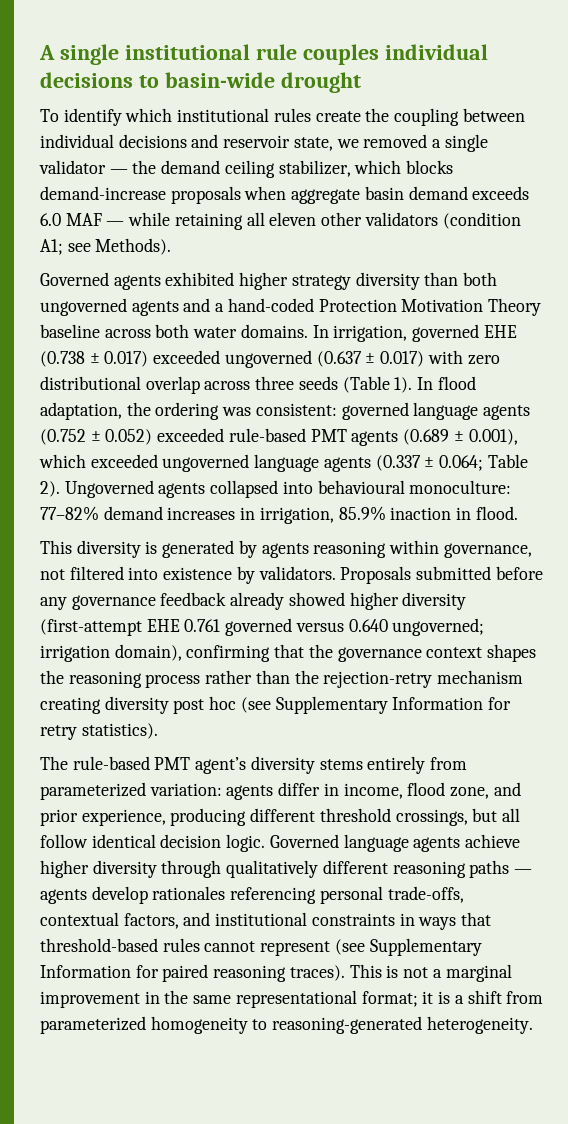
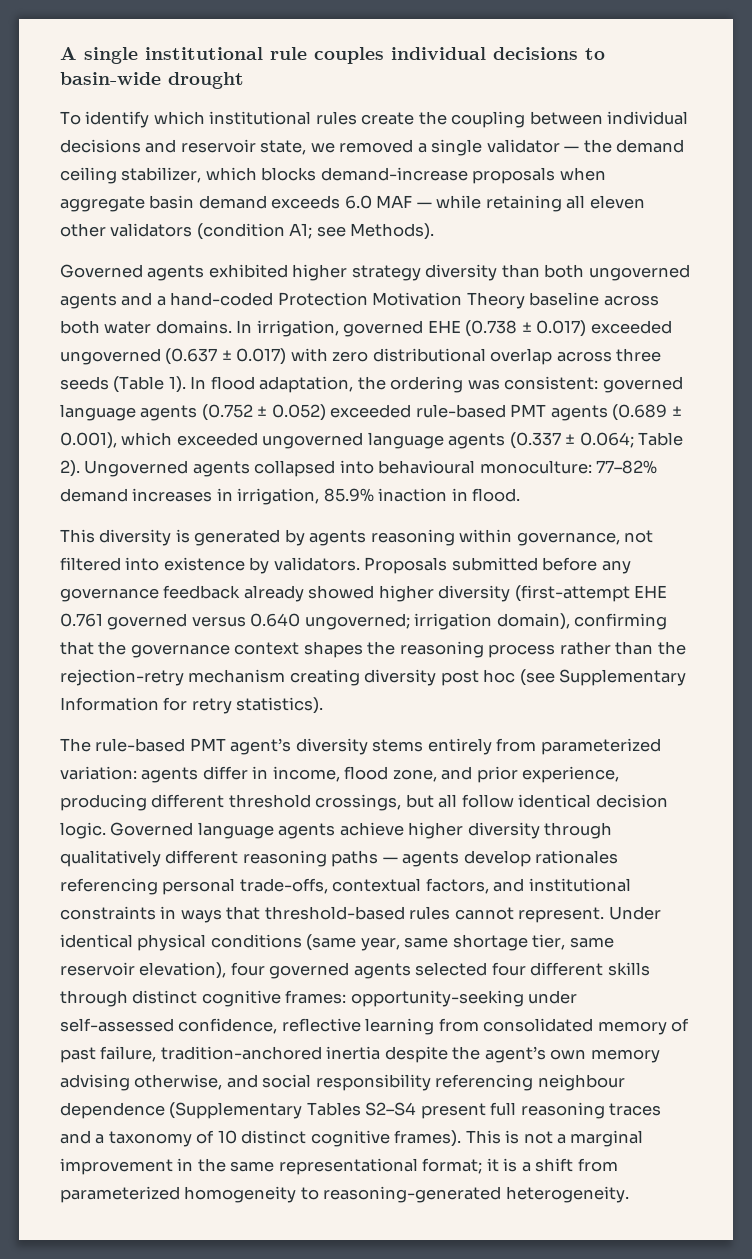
- Governed language agents achieve higher diversity through qualitatively different reasoning paths — agents develop rationales referencing personal trade-offs, contextual factors, and institutional constraints in ways that threshold-based rules cannot represent (see Supplementary Information for paired reasoning traces).
+ Governed language agents achieve higher diversity through qualitatively different reasoning paths — agents develop rationales referencing personal trade-offs, contextual factors, and institutional constraints in ways that threshold-based rules cannot represent. Under identical physical conditions (same year, same shortage tier, same reservoir elevation), four governed agents selected four different skills through distinct cognitive frames: opportunity-seeking under self-assessed confidence, reflective learning from consolidated memory of past failure, tradition-anchored inertia despite the agent’s own memory advising otherwise, and social responsibility referencing neighbour dependence (Supplementary Tables S2–S4 present full reasoning traces and a taxonomy of 10 distinct cognitive frames).

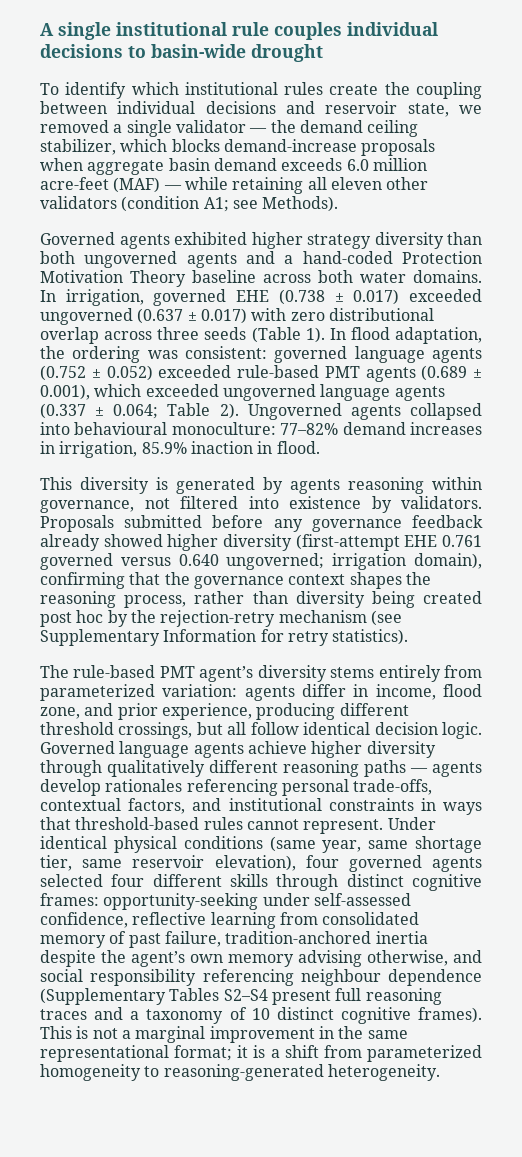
- To identify which institutional rules create the coupling between individual decisions and reservoir state, we removed a single validator — the demand ceiling stabilizer, which blocks demand-increase proposals when aggregate basin demand exceeds 6.0 MAF — while retaining all eleven other validators (condition A1; see Methods).
+ To identify which institutional rules create the coupling between individual decisions and reservoir state, we removed a single validator — the demand ceiling stabilizer, which blocks demand-increase proposals when aggregate basin demand exceeds 6.0 million acre-feet (MAF) — while retaining all eleven other validators (condition A1; see Methods).
- Proposals submitted before any governance feedback already showed higher diversity (first-attempt EHE 0.761 governed versus 0.640 ungoverned; irrigation domain), confirming that the governance context shapes the reasoning process rather than the rejection-retry mechanism creating diversity post hoc (see Supplementary Information for retry statistics).
+ Proposals submitted before any governance feedback already showed higher diversity (first-attempt EHE 0.761 governed versus 0.640 ungoverned; irrigation domain), confirming that the governance context shapes the reasoning process, rather than diversity being created post hoc by the rejection-retry mechanism (see Supplementary Information for retry statistics).

